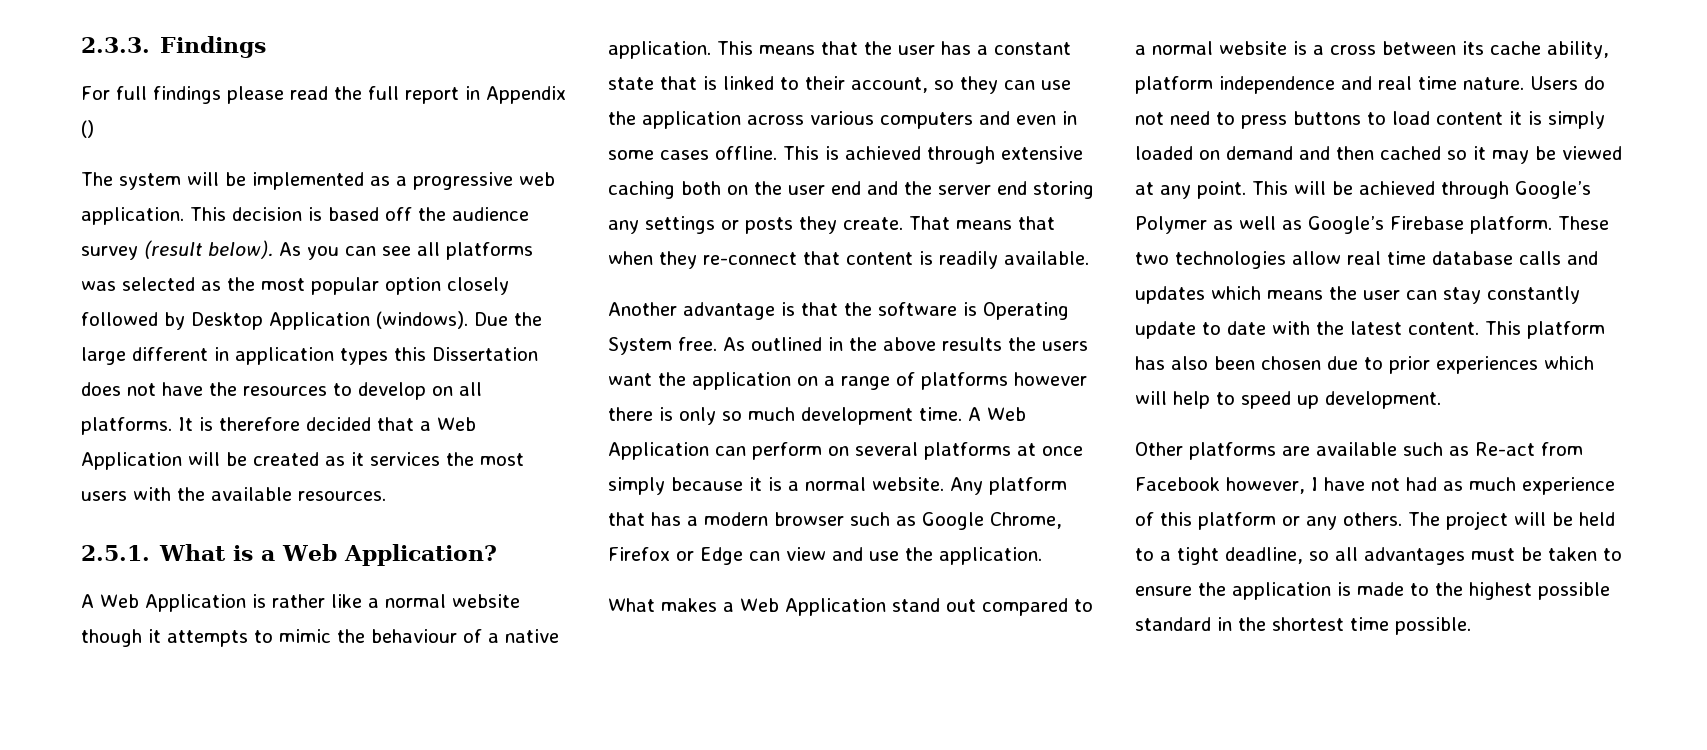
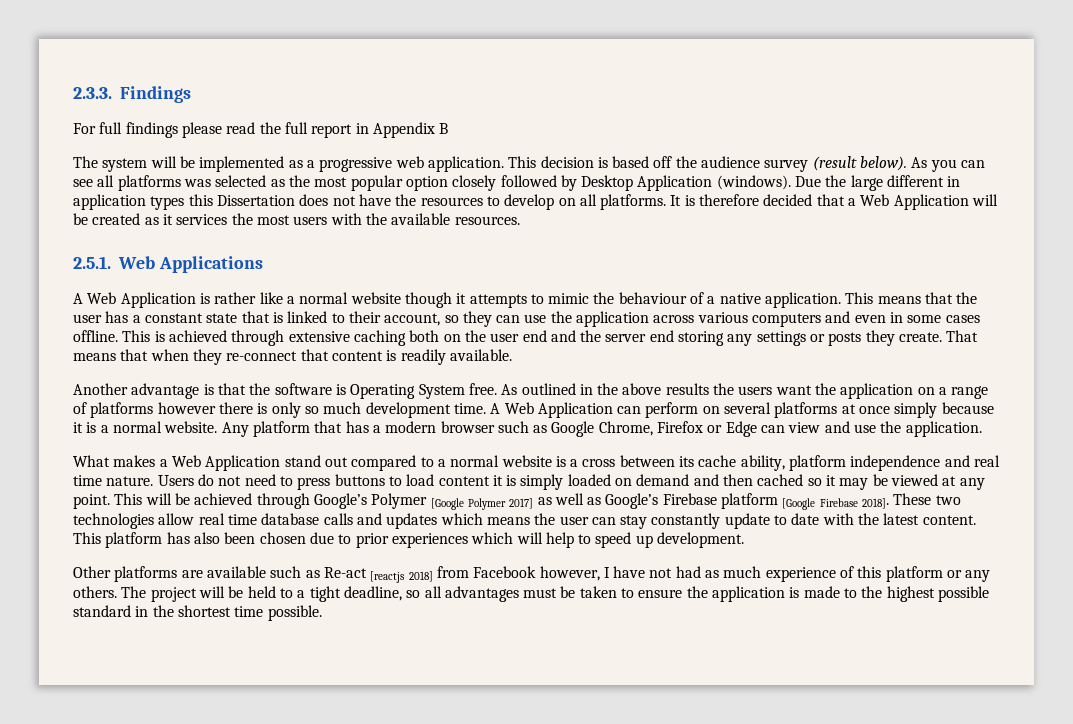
- For full findings please read the full report in Appendix ()
+ For full findings please read the full report in Appendix B
- 2.5.1. What is a Web Application?
+ 2.5.1. Web Applications
- This will be achieved through Google’s Polymer as well as Google’s Firebase platform.
+ This will be achieved through Google’s Polymer [Google Polymer 2017] as well as Google’s Firebase platform [Google Firebase 2018].
- Other platforms are available such as Re-act from Facebook however, I have not had as much experience of this platform or any others.
+ Other platforms are available such as Re-act [reactjs 2018] from Facebook however, I have not had as much experience of this platform or any others.

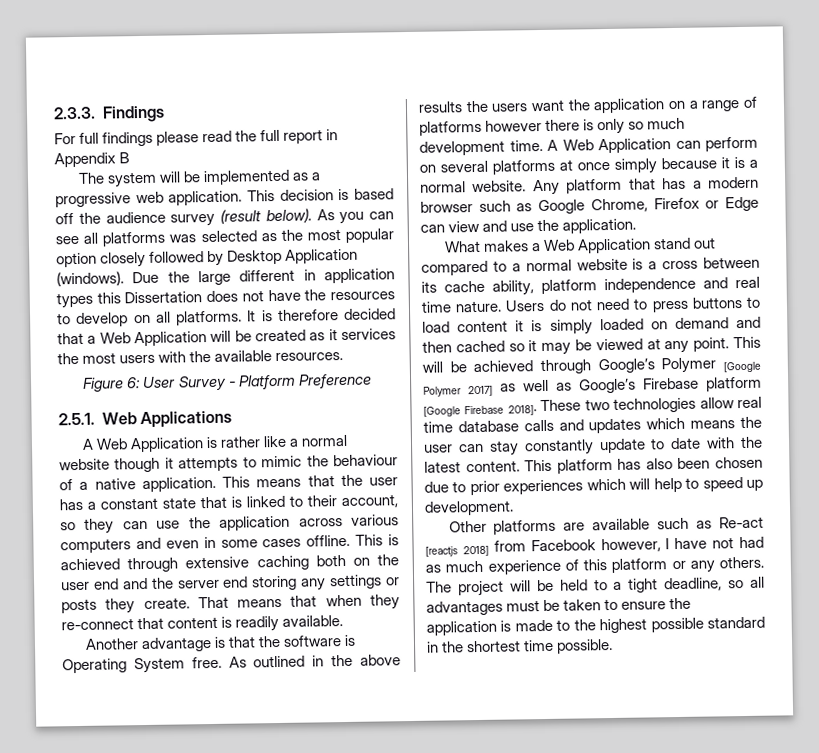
+ Figure 6: User Survey - Platform Preference

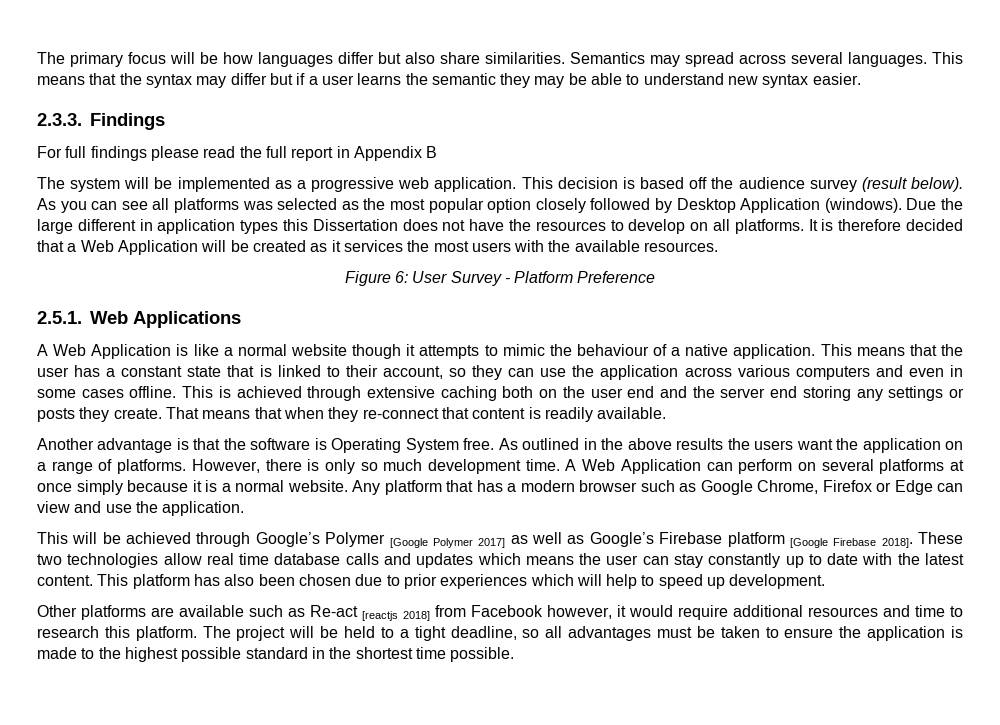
+ The primary focus will be how languages differ but also share similarities. Semantics may spread across several languages. This means that the syntax may differ but if a user learns the semantic they may be able to understand new syntax easier.
- A Web Application is rather like a normal website though it attempts to mimic the behaviour of a native application.
+ A Web Application is like a normal website though it attempts to mimic the behaviour of a native application.
- As outlined in the above results the users want the application on a range of platforms however there is only so much development time.
+ As outlined in the above results the users want the application on a range of platforms. However, there is only so much development time.
- What makes a Web Application stand out compared to a normal website is a cross between its cache ability, platform independence and real time nature. Users do not need to press buttons to load content it is simply loaded on demand and then cached so it may be viewed at any point.
- These two technologies allow real time database calls and updates which means the user can stay constantly update to date with the latest content.
+ These two technologies allow real time database calls and updates which means the user can stay constantly up to date with the latest content.
- Other platforms are available such as Re-act [reactjs 2018] from Facebook however, I have not had as much experience of this platform or any others.
+ Other platforms are available such as Re-act [reactjs 2018] from Facebook however, it would require additional resources and time to research this platform.

